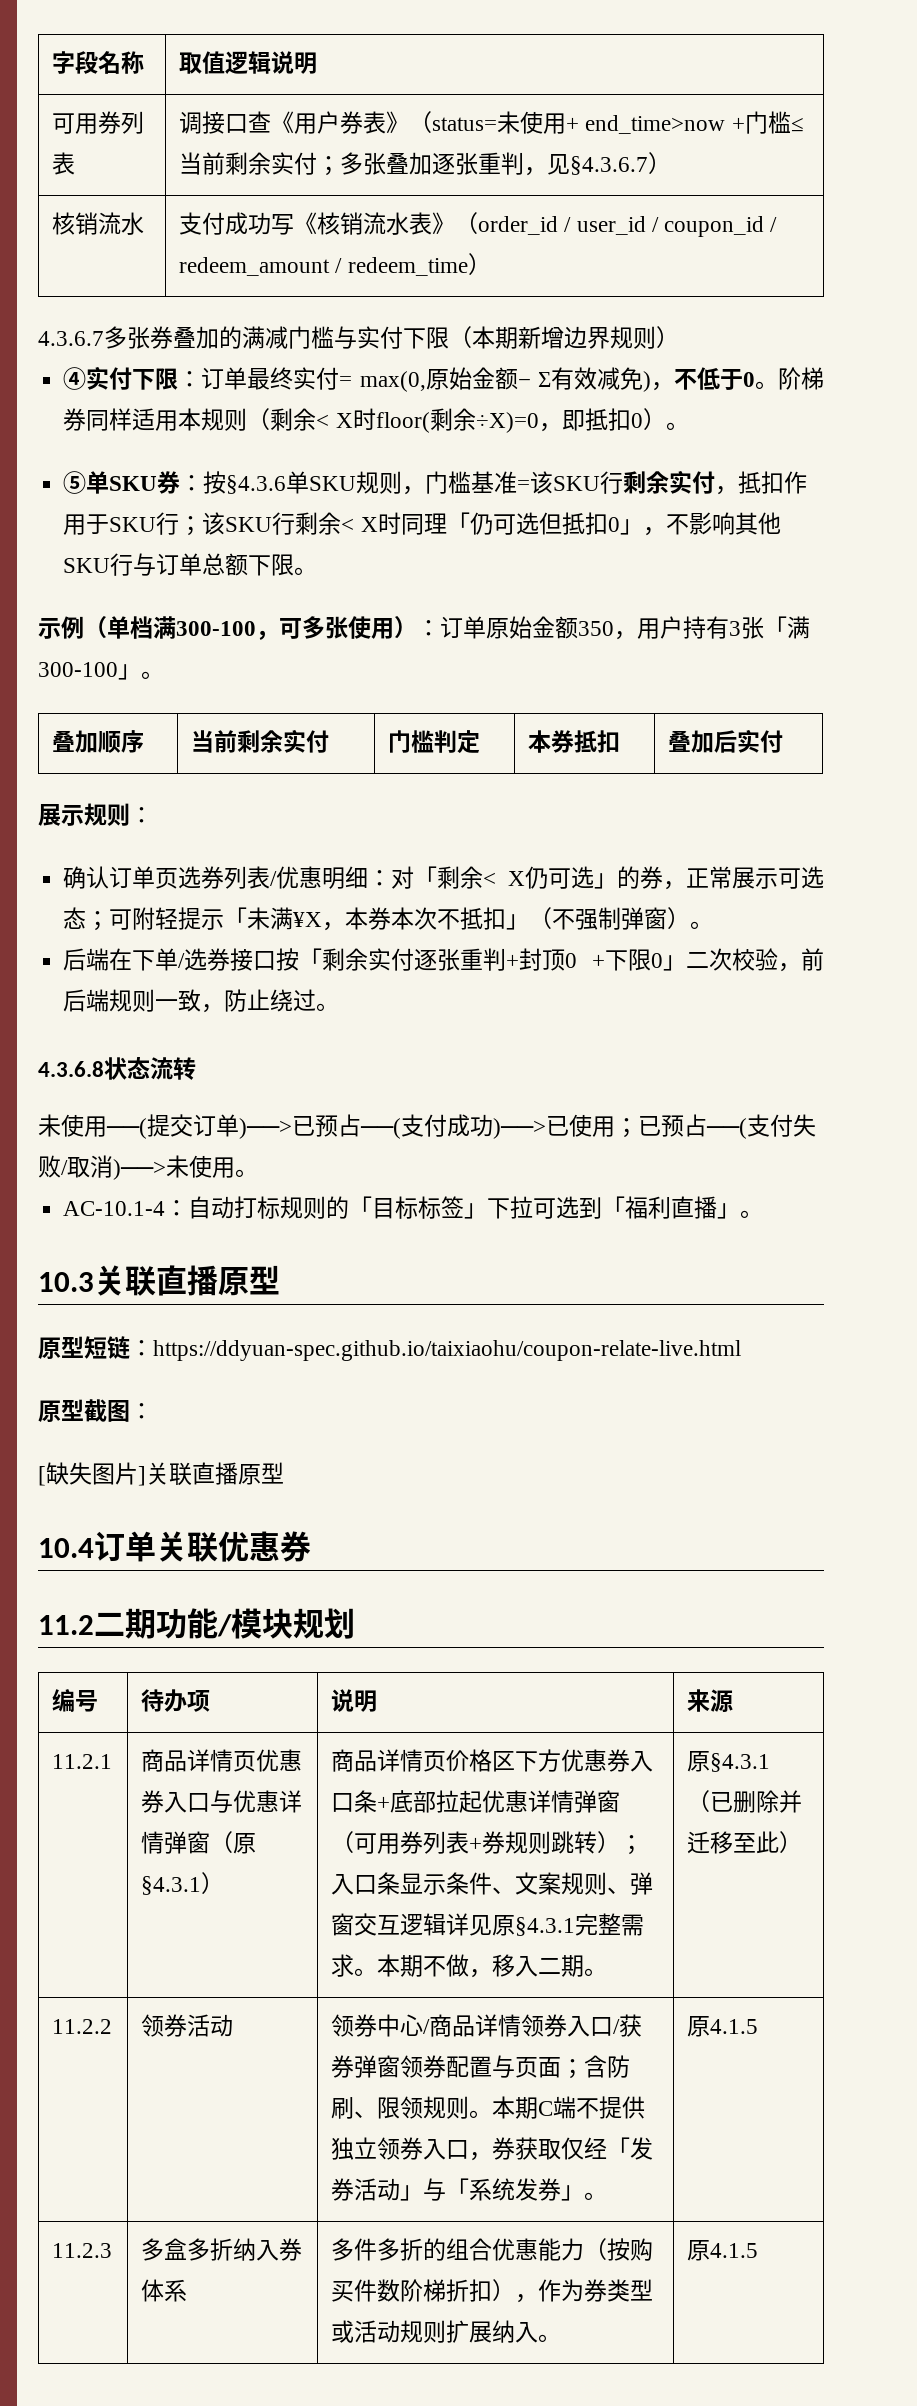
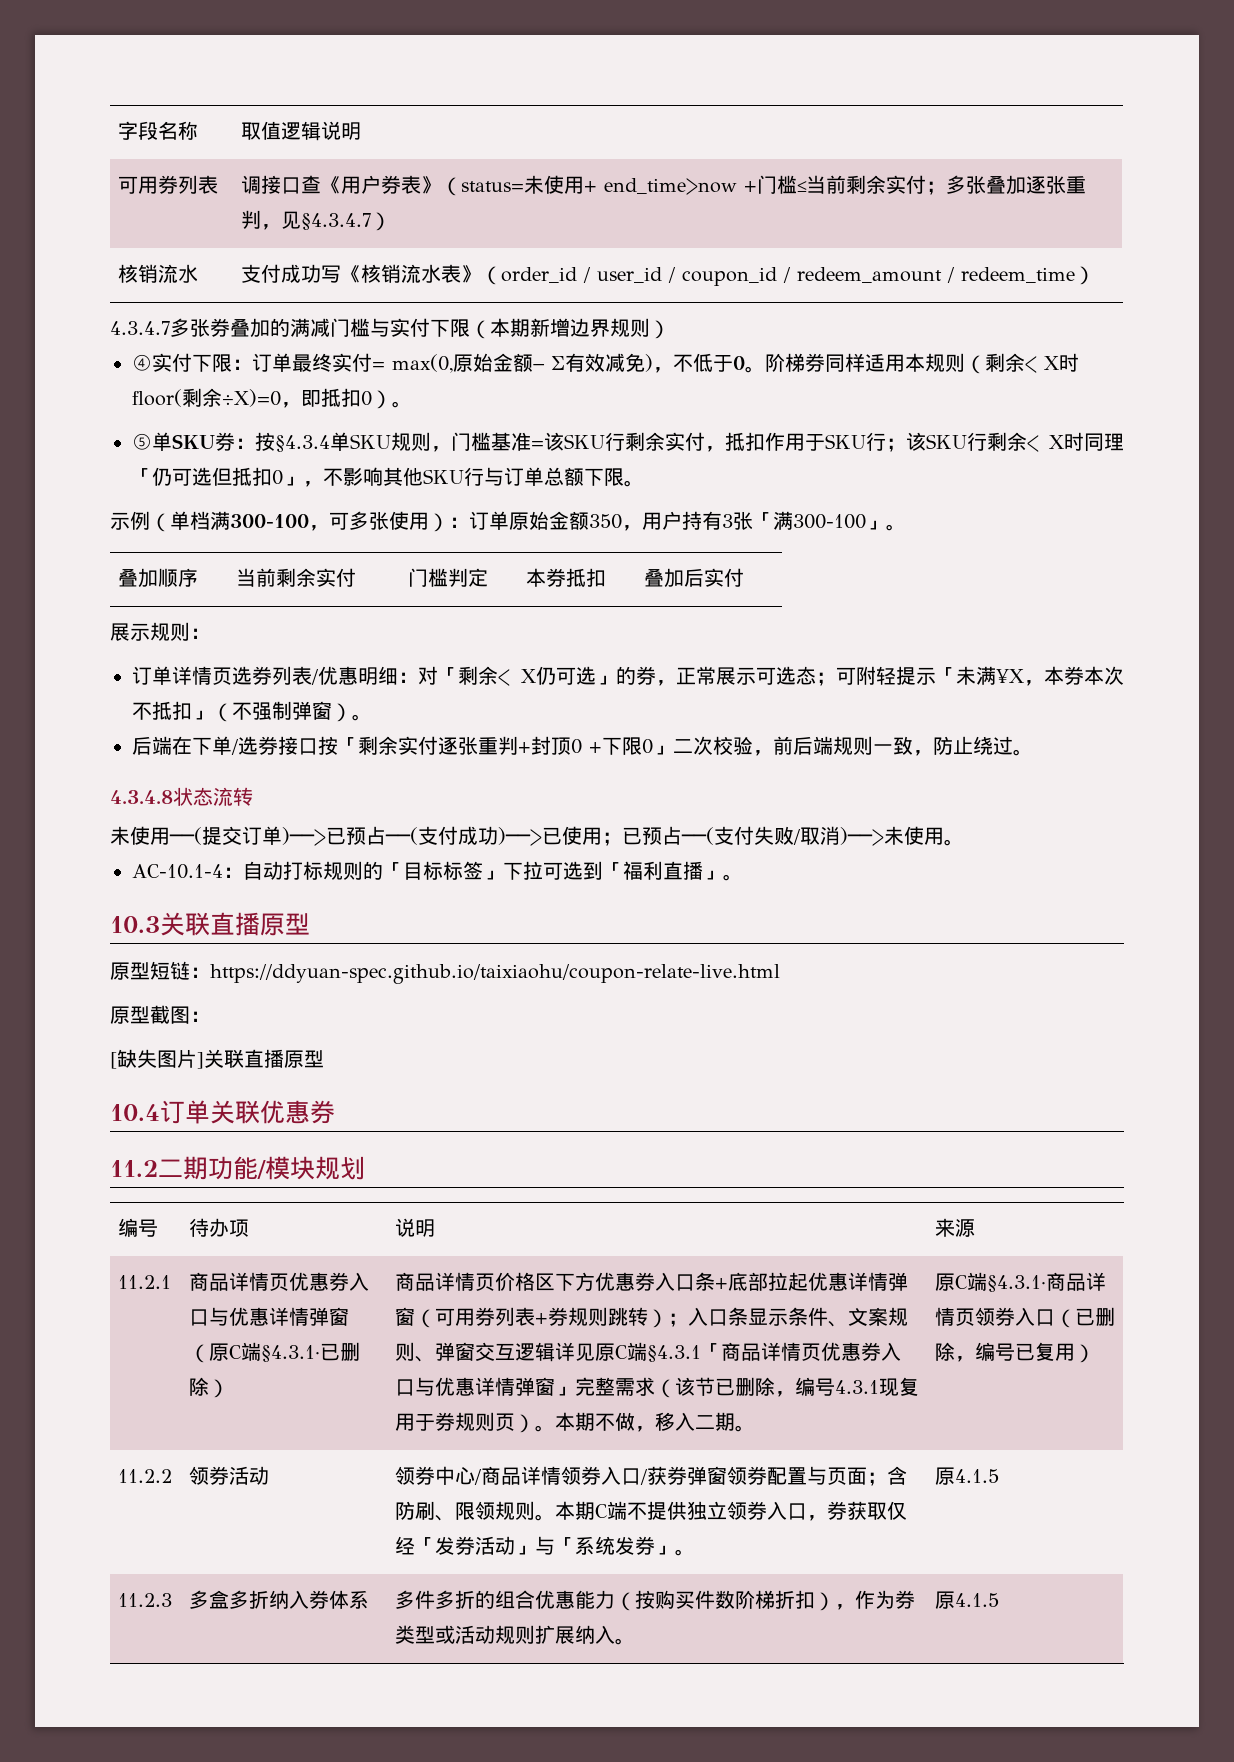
- 可用券列表 | 调接口查《用户券表》（status=未使用+ end_time>now +门槛≤当前剩余实付；多张叠加逐张重判，见§4.3.6.7）
+ 可用券列表 | 调接口查《用户券表》（status=未使用+ end_time>now +门槛≤当前剩余实付；多张叠加逐张重判，见§4.3.4.7）
- 4.3.6.7多张券叠加的满减门槛与实付下限（本期新增边界规则）
+ 4.3.4.7多张券叠加的满减门槛与实付下限（本期新增边界规则）
- ⑤单SKU券：按§4.3.6单SKU规则，门槛基准=该SKU行剩余实付，抵扣作用于SKU行；该SKU行剩余< X时同理「仍可选但抵扣0」，不影响其他SKU行与订单总额下限。
+ ⑤单SKU券：按§4.3.4单SKU规则，门槛基准=该SKU行剩余实付，抵扣作用于SKU行；该SKU行剩余< X时同理「仍可选但抵扣0」，不影响其他SKU行与订单总额下限。
- 确认订单页选券列表/优惠明细：对「剩余< X仍可选」的券，正常展示可选态；可附轻提示「未满¥X，本券本次不抵扣」（不强制弹窗）。
+ 订单详情页选券列表/优惠明细：对「剩余< X仍可选」的券，正常展示可选态；可附轻提示「未满¥X，本券本次不抵扣」（不强制弹窗）。
- 4.3.6.8状态流转
+ 4.3.4.8状态流转
- 商品详情页优惠券入口与优惠详情弹窗（原§4.3.1）
+ 商品详情页优惠券入口与优惠详情弹窗（原C端§4.3.1·已删除）
- 商品详情页价格区下方优惠券入口条+底部拉起优惠详情弹窗（可用券列表+券规则跳转）；入口条显示条件、文案规则、弹窗交互逻辑详见原§4.3.1完整需求。
+ 商品详情页价格区下方优惠券入口条+底部拉起优惠详情弹窗（可用券列表+券规则跳转）；入口条显示条件、文案规则、弹窗交互逻辑详见原C端§4.3.1「商品详情页优惠券入口与优惠详情弹窗」完整需求（该节已删除，编号4.3.1现复用于券规则页）。
- 原§4.3.1（已删除并迁移至此）
+ 原C端§4.3.1·商品详情页领券入口（已删除，编号已复用）

